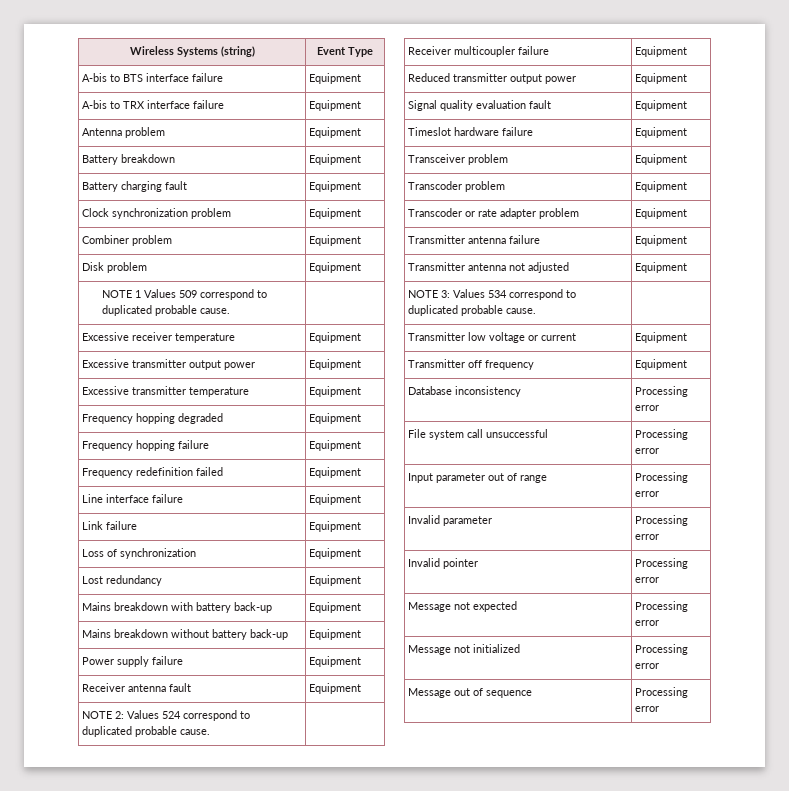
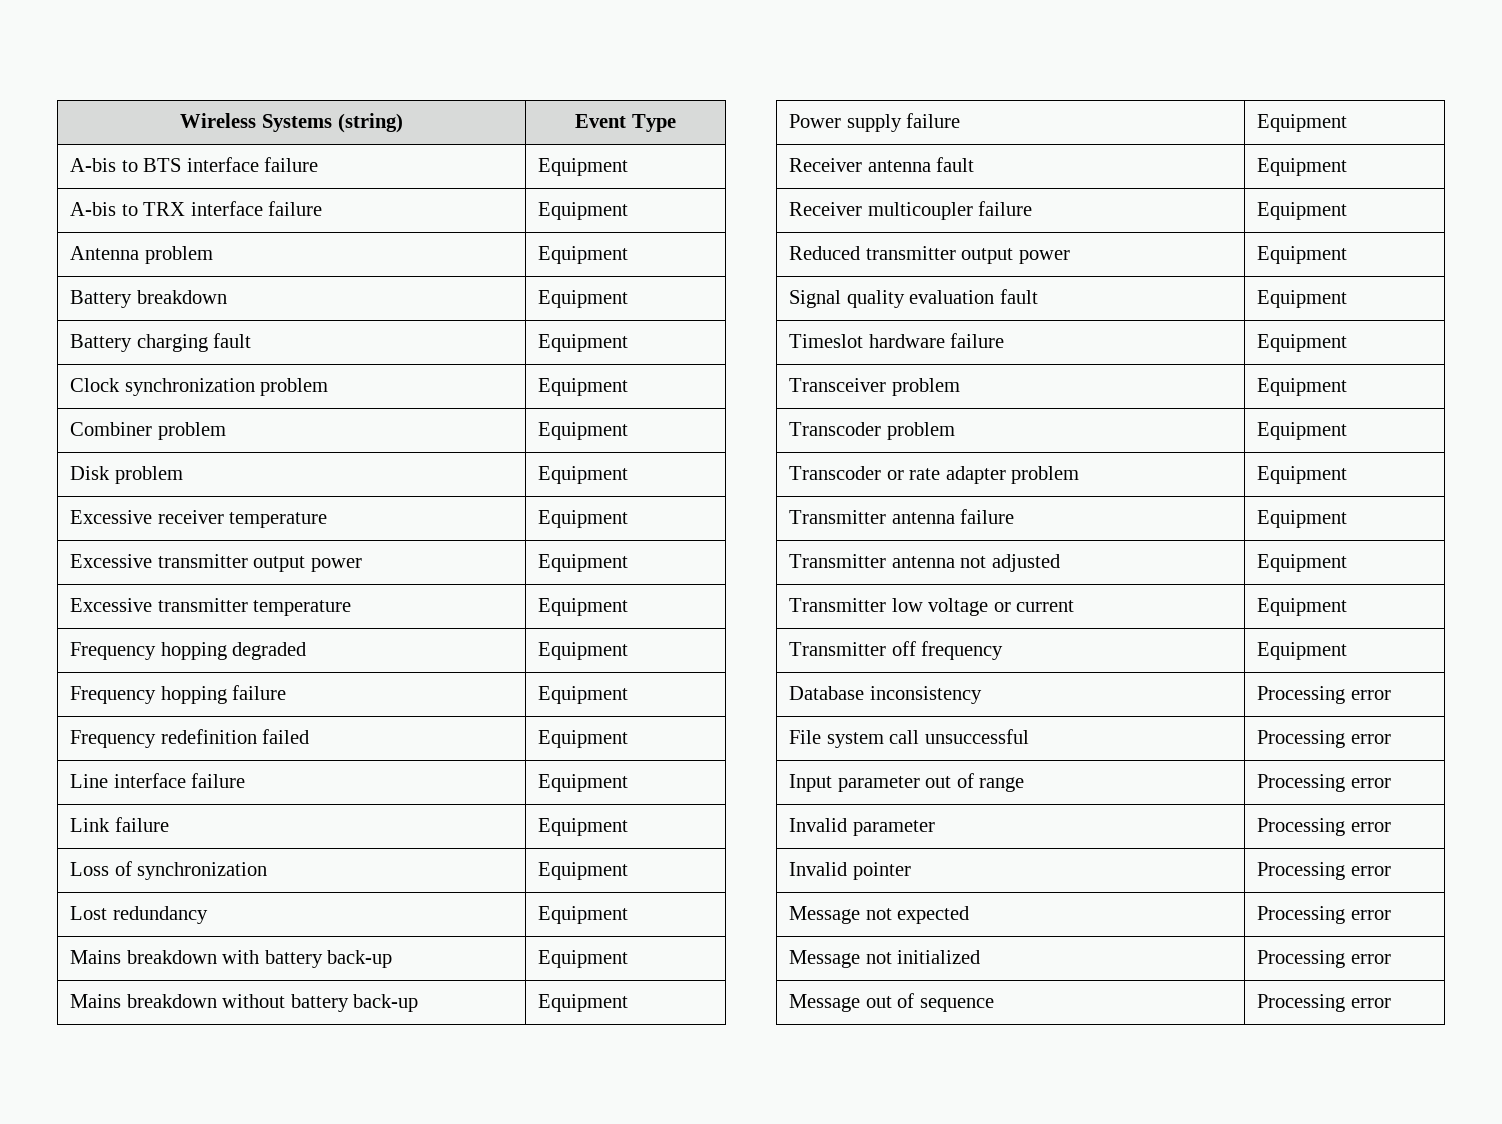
- NOTE 1 Values 509 correspond to duplicated probable cause. |
- NOTE 2: Values 524 correspond to duplicated probable cause. |
- NOTE 3: Values 534 correspond to duplicated probable cause. |

